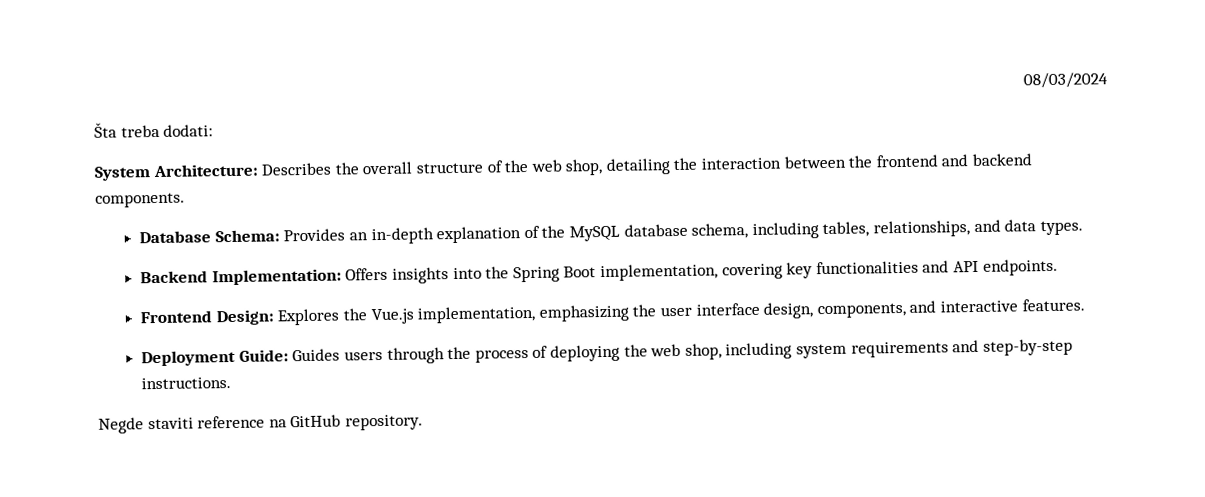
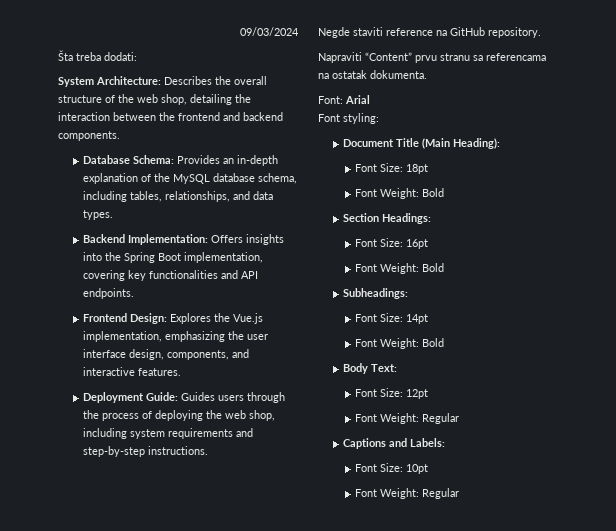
- 08/03/2024
+ 09/03/2024
+ Napraviti “Content” prvu stranu sa referencama na ostatak dokumenta.
+ Font: Arial
+ Font styling:
+ Document Title (Main Heading):
+ Font Size: 18pt
+ Font Weight: Bold
+ Section Headings:
+ Font Size: 16pt
+ Font Weight: Bold
+ Subheadings:
+ Font Size: 14pt
+ Font Weight: Bold
+ Body Text:
+ Font Size: 12pt
+ Font Weight: Regular
+ Captions and Labels:
+ Font Size: 10pt
+ Font Weight: Regular

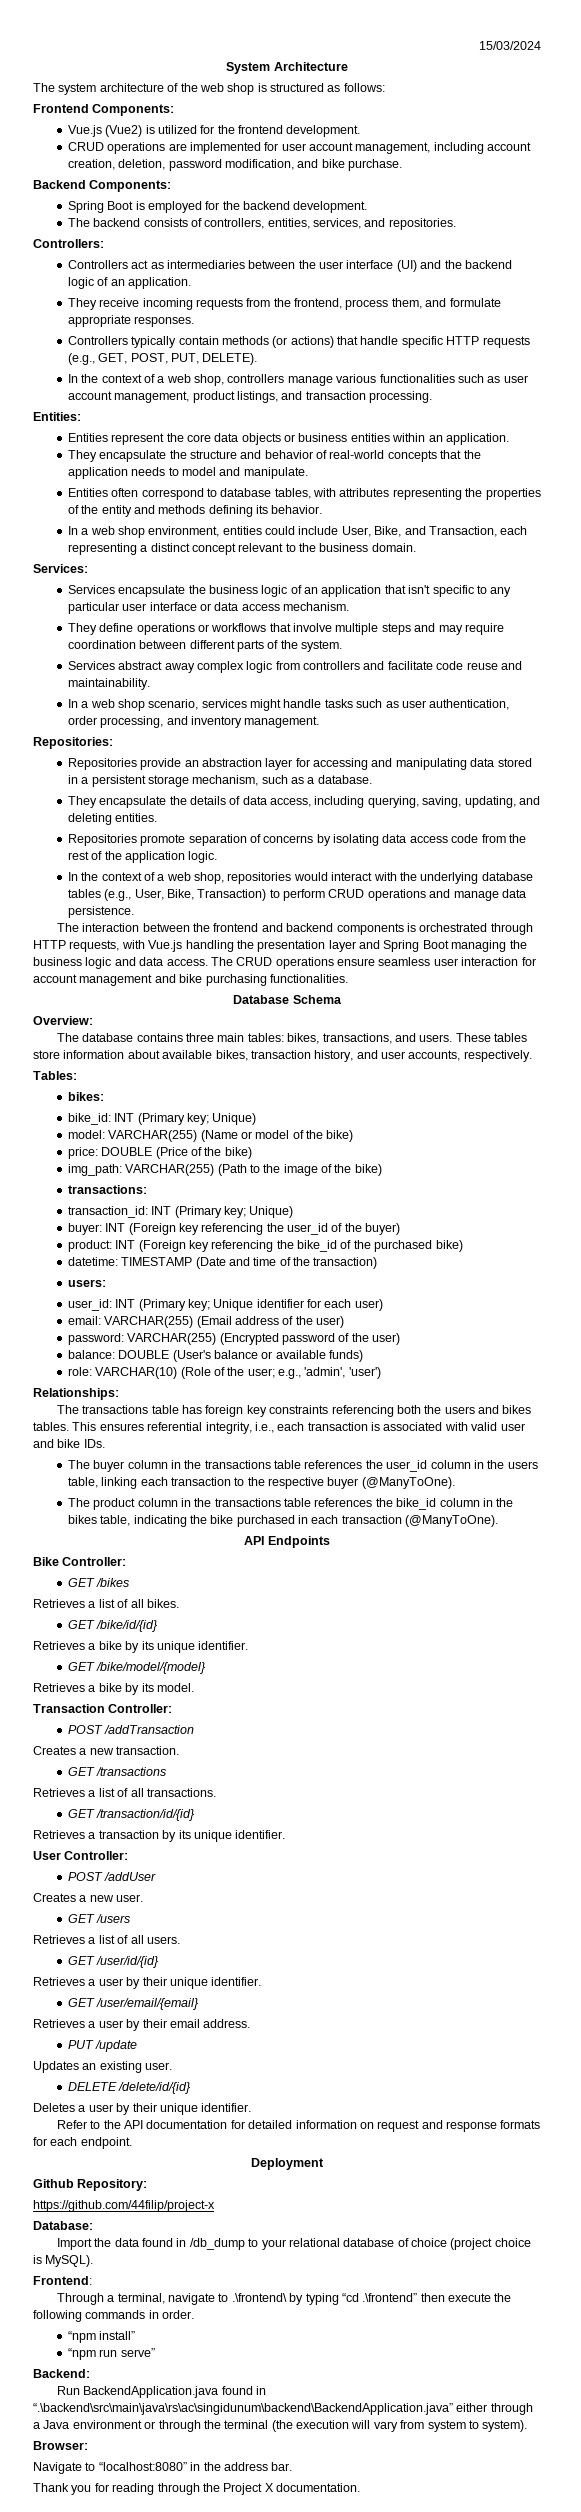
- 09/03/2024
- Šta treba dodati:
- System Architecture: Describes the overall structure of the web shop, detailing the interaction between the frontend and backend components.
- Database Schema: Provides an in-depth explanation of the MySQL database schema, including tables, relationships, and data types.
- Backend Implementation: Offers insights into the Spring Boot implementation, covering key functionalities and API endpoints.
- Frontend Design: Explores the Vue.js implementation, emphasizing the user interface design, components, and interactive features.
- Deployment Guide: Guides users through the process of deploying the web shop, including system requirements and step-by-step instructions.
- Negde staviti reference na GitHub repository.
- Napraviti “Content” prvu stranu sa referencama na ostatak dokumenta.
- Font: Arial
- Font styling:
- Document Title (Main Heading):
- Font Size: 18pt
- Font Weight: Bold
- Section Headings:
- Font Size: 16pt
- Font Weight: Bold
- Subheadings:
- Font Size: 14pt
- Font Weight: Bold
- Body Text:
- Font Size: 12pt
- Font Weight: Regular
- Captions and Labels:
- Font Size: 10pt
- Font Weight: Regular
+ 15/03/2024
+ System Architecture
+ The system architecture of the web shop is structured as follows:
+ Frontend Components:
+ Vue.js (Vue2) is utilized for the frontend development.
+ CRUD operations are implemented for user account management, including account creation, deletion, password modification, and bike purchase.
+ Backend Components:
+ Spring Boot is employed for the backend development.
+ The backend consists of controllers, entities, services, and repositories.
+ Controllers:
+ Controllers act as intermediaries between the user interface (UI) and the backend logic of an application.
+ They receive incoming requests from the frontend, process them, and formulate appropriate responses.
+ Controllers typically contain methods (or actions) that handle specific HTTP requests (e.g., GET, POST, PUT, DELETE).
+ In the context of a web shop, controllers manage various functionalities such as user account management, product listings, and transaction processing.
+ Entities:
+ Entities represent the core data objects or business entities within an application.
+ They encapsulate the structure and behavior of real-world concepts that the application needs to model and manipulate.
+ Entities often correspond to database tables, with attributes representing the properties of the entity and methods defining its behavior.
+ In a web shop environment, entities could include User, Bike, and Transaction, each representing a distinct concept relevant to the business domain.
+ Services:
+ Services encapsulate the business logic of an application that isn't specific to any particular user interface or data access mechanism.
+ They define operations or workflows that involve multiple steps and may require coordination between different parts of the system.
+ Services abstract away complex logic from controllers and facilitate code reuse and maintainability.
+ In a web shop scenario, services might handle tasks such as user authentication, order processing, and inventory management.
+ Repositories:
+ Repositories provide an abstraction layer for accessing and manipulating data stored in a persistent storage mechanism, such as a database.
+ They encapsulate the details of data access, including querying, saving, updating, and deleting entities.
+ Repositories promote separation of concerns by isolating data access code from the rest of the application logic.
+ In the context of a web shop, repositories would interact with the underlying database tables (e.g., User, Bike, Transaction) to perform CRUD operations and manage data persistence.
+ The interaction between the frontend and backend components is orchestrated through HTTP requests, with Vue.js handling the presentation layer and Spring Boot managing the business logic and data access. The CRUD operations ensure seamless user interaction for account management and bike purchasing functionalities.
+ Database Schema
+ Overview:
+ The database contains three main tables: bikes, transactions, and users. These tables store information about available bikes, transaction history, and user accounts, respectively.
+ Tables:
+ bikes:
+ bike_id: INT (Primary key; Unique)
+ model: VARCHAR(255) (Name or model of the bike)
+ price: DOUBLE (Price of the bike)
+ img_path: VARCHAR(255) (Path to the image of the bike)
+ transactions:
+ transaction_id: INT (Primary key; Unique)
+ buyer: INT (Foreign key referencing the user_id of the buyer)
+ product: INT (Foreign key referencing the bike_id of the purchased bike)
+ datetime: TIMESTAMP (Date and time of the transaction)
+ users:
+ user_id: INT (Primary key; Unique identifier for each user)
+ email: VARCHAR(255) (Email address of the user)
+ password: VARCHAR(255) (Encrypted password of the user)
+ balance: DOUBLE (User's balance or available funds)
+ role: VARCHAR(10) (Role of the user; e.g., 'admin', 'user')
+ Relationships:
+ The transactions table has foreign key constraints referencing both the users and bikes tables. This ensures referential integrity, i.e., each transaction is associated with valid user and bike IDs.
+ The buyer column in the transactions table references the user_id column in the users table, linking each transaction to the respective buyer (@ManyToOne).
+ The product column in the transactions table references the bike_id column in the bikes table, indicating the bike purchased in each transaction (@ManyToOne).
+ API Endpoints
+ Bike Controller:
+ GET /bikes
+ Retrieves a list of all bikes.
+ GET /bike/id/{id}
+ Retrieves a bike by its unique identifier.
+ GET /bike/model/{model}
+ Retrieves a bike by its model.
+ Transaction Controller:
+ POST /addTransaction
+ Creates a new transaction.
+ GET /transactions
+ Retrieves a list of all transactions.
+ GET /transaction/id/{id}
+ Retrieves a transaction by its unique identifier.
+ User Controller:
+ POST /addUser
+ Creates a new user.
+ GET /users
+ Retrieves a list of all users.
+ GET /user/id/{id}
+ Retrieves a user by their unique identifier.
+ GET /user/email/{email}
+ Retrieves a user by their email address.
+ PUT /update
+ Updates an existing user.
+ DELETE /delete/id/{id}
+ Deletes a user by their unique identifier.
+ Refer to the API documentation for detailed information on request and response formats for each endpoint.
+ Deployment
+ Github Repository:
+ https://github.com/44filip/project-x
+ Database:
+ Import the data found in /db_dump to your relational database of choice (project choice is MySQL).
+ Frontend:
+ Through a terminal, navigate to .\frontend\ by typing “cd .\frontend” then execute the following commands in order.
+ “npm install”
+ “npm run serve”
+ Backend:
+ Run BackendApplication.java found in “.\backend\src\main\java\rs\ac\singidunum\backend\BackendApplication.java” either through a Java environment or through the terminal (the execution will vary from system to system).
+ Browser:
+ Navigate to “localhost:8080” in the address bar.
+ Thank you for reading through the Project X documentation.

